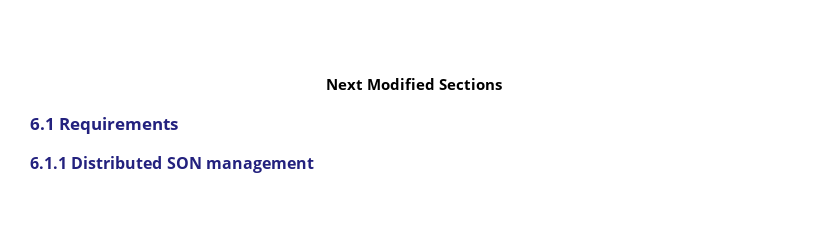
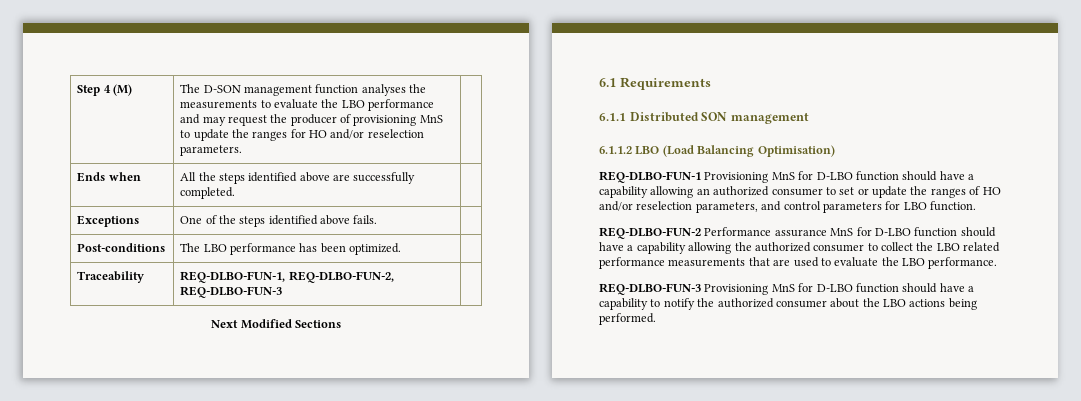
+ Step 4 (M) | The D-SON management function analyses the measurements to evaluate the LBO performance and may request the producer of provisioning MnS to update the ranges for HO and/or reselection parameters. |
+ Ends when | All the steps identified above are successfully completed. |
+ Exceptions | One of the steps identified above fails. |
+ Post-conditions | The LBO performance has been optimized. |
+ Traceability | REQ-DLBO-FUN-1, REQ-DLBO-FUN-2, REQ-DLBO-FUN-3 |
+ 6.1.1.2 LBO (Load Balancing Optimisation)
+ REQ-DLBO-FUN-1 Provisioning MnS for D-LBO function should have a capability allowing an authorized consumer to set or update the ranges of HO and/or reselection parameters, and control parameters for LBO function.
+ REQ-DLBO-FUN-2 Performance assurance MnS for D-LBO function should have a capability allowing the authorized consumer to collect the LBO related performance measurements that are used to evaluate the LBO performance.
+ REQ-DLBO-FUN-3 Provisioning MnS for D-LBO function should have a capability to notify the authorized consumer about the LBO actions being performed.

